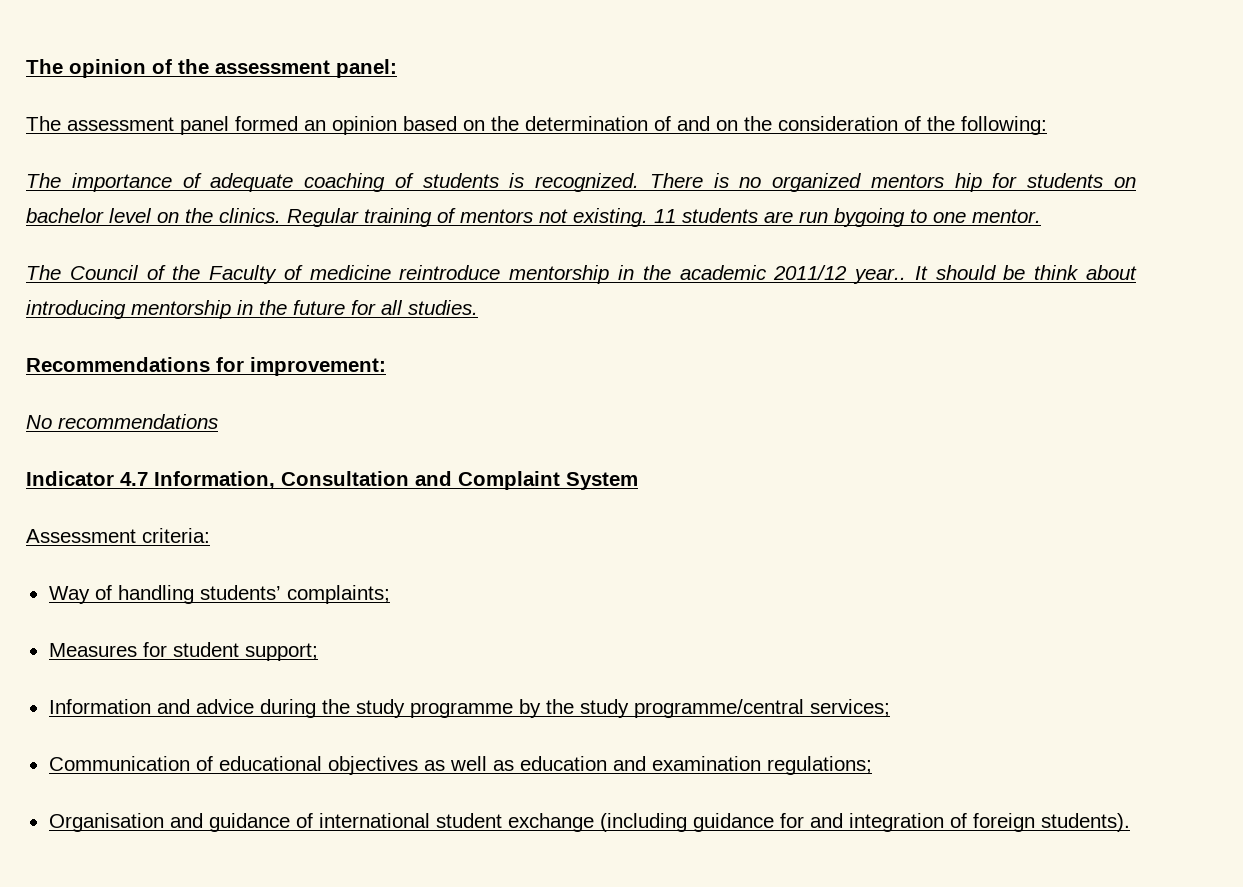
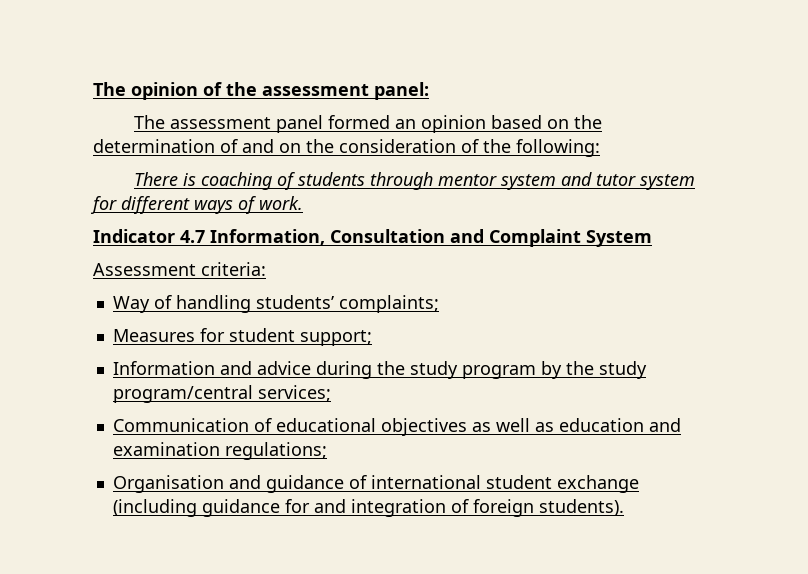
- The importance of adequate coaching of students is recognized. There is no organized mentors hip for students on bachelor level on the clinics. Regular training of mentors not existing. 11 students are run bygoing to one mentor.
- The Council of the Faculty of medicine reintroduce mentorship in the academic 2011/12 year.. It should be think about introducing mentorship in the future for all studies.
- Recommendations for improvement:
- No recommendations
+ There is coaching of students through mentor system and tutor system for different ways of work.
- Information and advice during the study programme by the study programme/central services;
+ Information and advice during the study program by the study program/central services;

